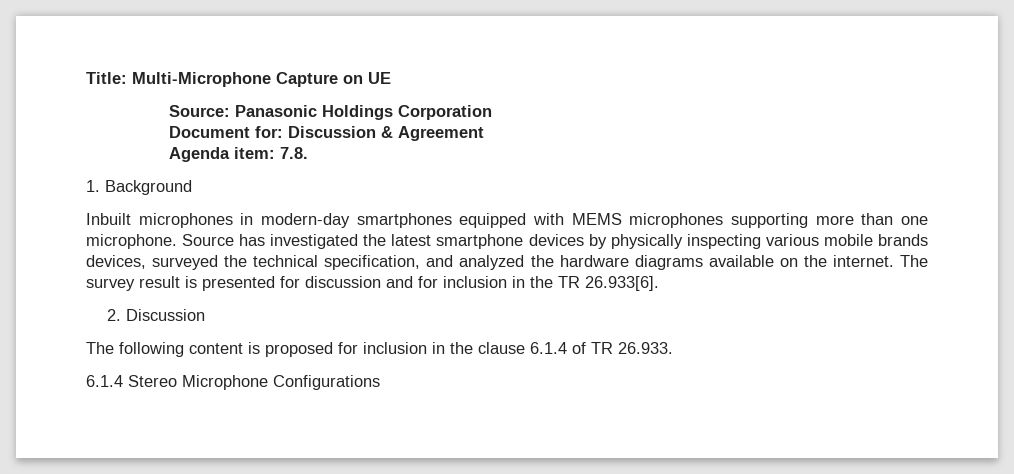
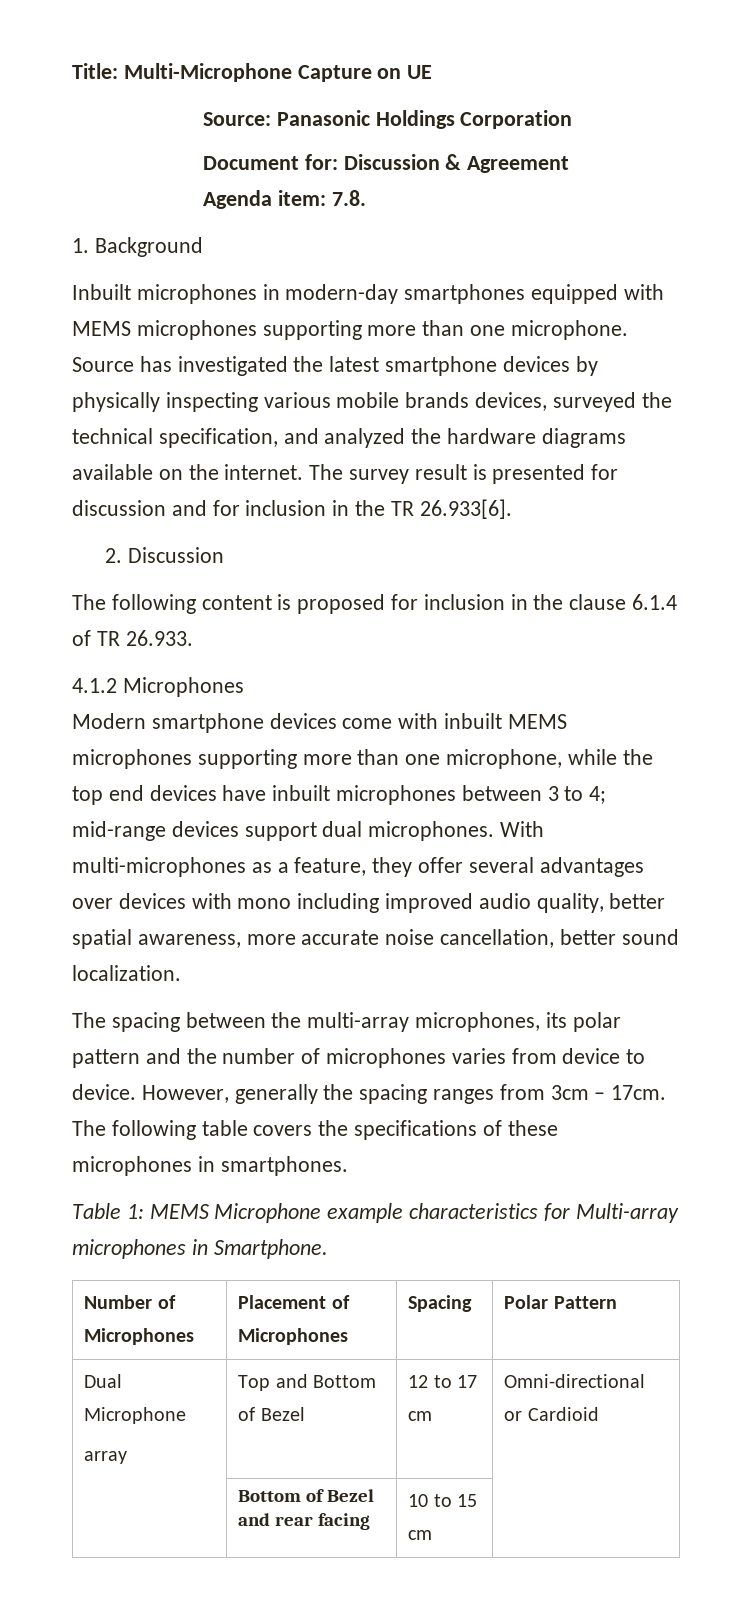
- 6.1.4 Stereo Microphone Configurations
+ 4.1.2 Microphones
+ Modern smartphone devices come with inbuilt MEMS microphones supporting more than one microphone, while the top end devices have inbuilt microphones between 3 to 4; mid-range devices support dual microphones. With multi-microphones as a feature, they offer several advantages over devices with mono including improved audio quality, better spatial awareness, more accurate noise cancellation, better sound localization.
+ The spacing between the multi-array microphones, its polar pattern and the number of microphones varies from device to device. However, generally the spacing ranges from 3cm – 17cm. The following table covers the specifications of these microphones in smartphones.
+ Table 1: MEMS Microphone example characteristics for Multi-array microphones in Smartphone.
+ Number of Microphones | Placement of Microphones | Spacing | Polar Pattern
+ Dual Microphone
+ array | Top and Bottom of Bezel | 12 to 17 cm | Omni-directional or Cardioid
+ | Bottom of Bezel and rear facing | 10 to 15 cm |

